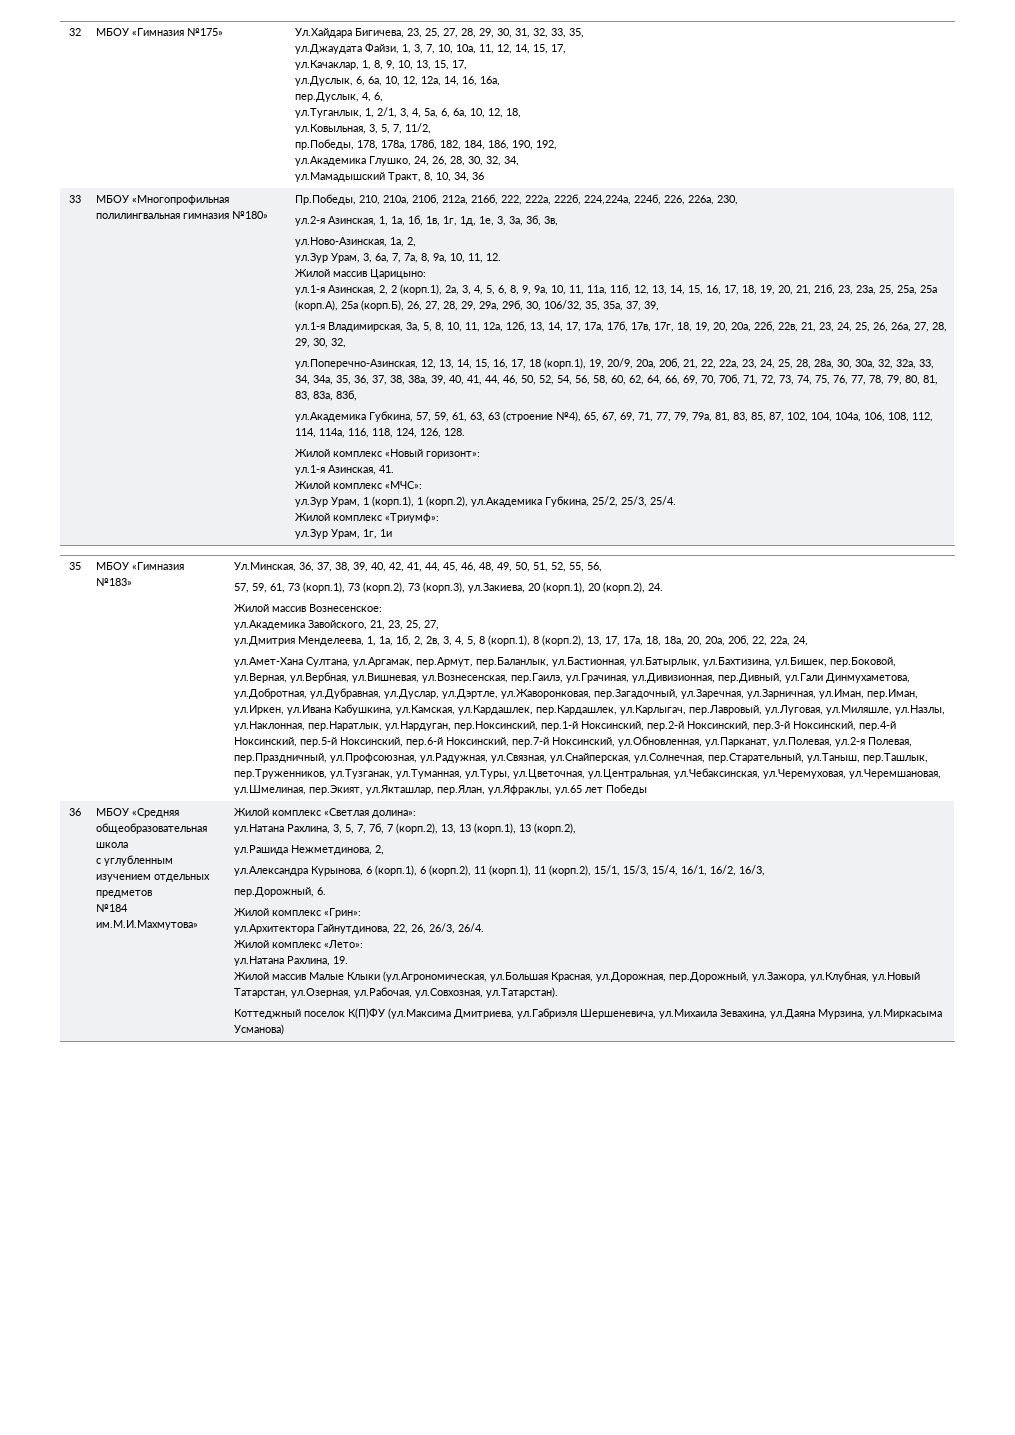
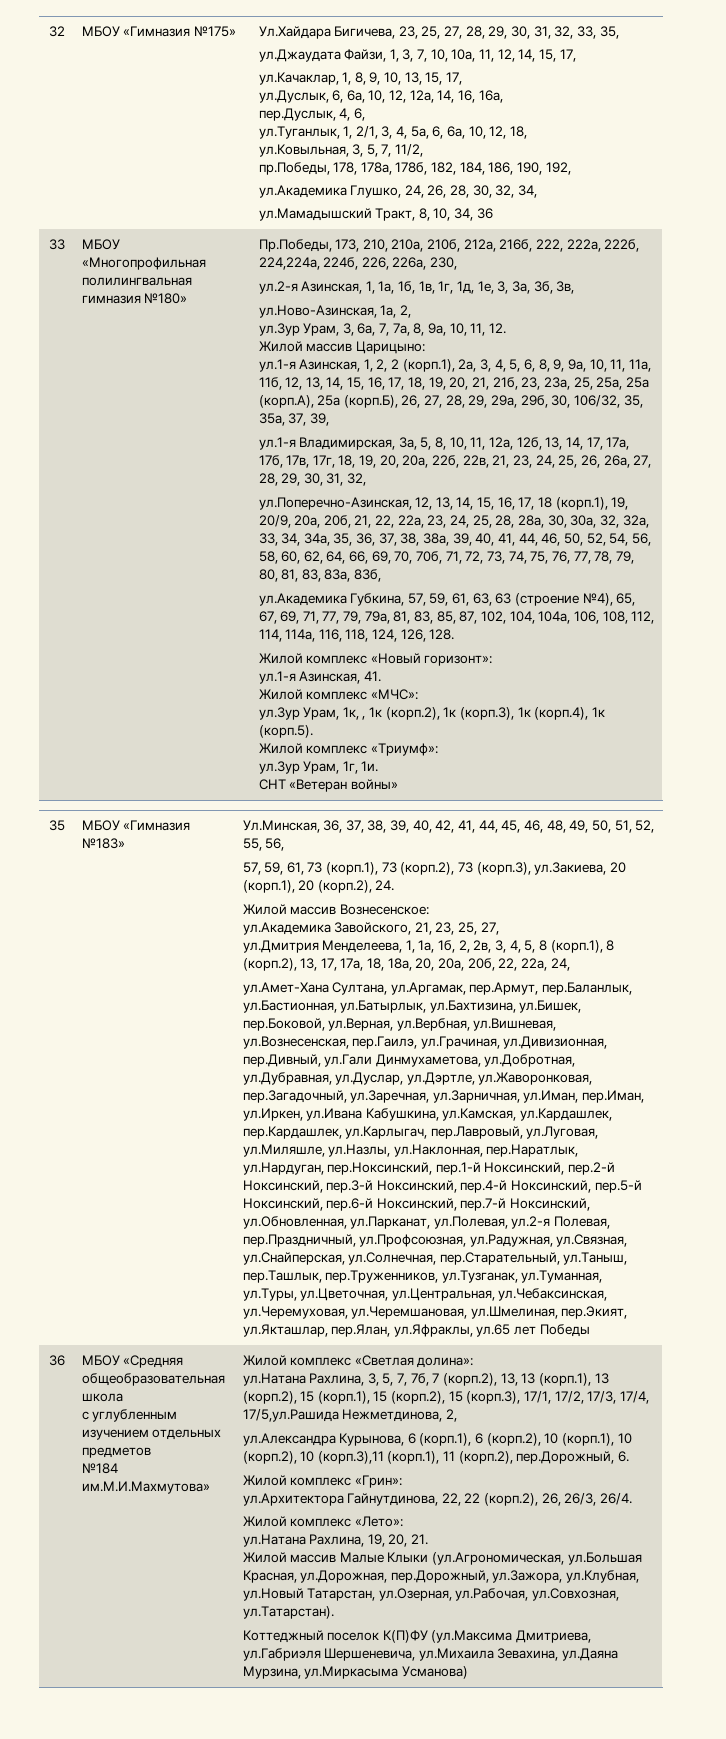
- Пр.Победы, 210, 210а, 210б, 212а, 216б, 222, 222а, 222б, 224,224а, 224б, 226, 226а, 230,
+ Пр.Победы, 173, 210, 210а, 210б, 212а, 216б, 222, 222а, 222б, 224,224а, 224б, 226, 226а, 230,
- ул.1-я Азинская, 2, 2 (корп.1), 2а, 3, 4, 5, 6, 8, 9, 9а, 10, 11, 11а, 11б, 12, 13, 14, 15, 16, 17, 18, 19, 20, 21, 21б, 23, 23а, 25, 25а, 25а (корп.А), 25а (корп.Б), 26, 27, 28, 29, 29а, 29б, 30, 106/32, 35, 35а, 37, 39,
+ ул.1-я Азинская, 1, 2, 2 (корп.1), 2а, 3, 4, 5, 6, 8, 9, 9а, 10, 11, 11а, 11б, 12, 13, 14, 15, 16, 17, 18, 19, 20, 21, 21б, 23, 23а, 25, 25а, 25а (корп.А), 25а (корп.Б), 26, 27, 28, 29, 29а, 29б, 30, 106/32, 35, 35а, 37, 39,
- ул.1-я Владимирская, 3а, 5, 8, 10, 11, 12а, 12б, 13, 14, 17, 17а, 17б, 17в, 17г, 18, 19, 20, 20а, 22б, 22в, 21, 23, 24, 25, 26, 26а, 27, 28, 29, 30, 32,
+ ул.1-я Владимирская, 3а, 5, 8, 10, 11, 12а, 12б, 13, 14, 17, 17а, 17б, 17в, 17г, 18, 19, 20, 20а, 22б, 22в, 21, 23, 24, 25, 26, 26а, 27, 28, 29, 30, 31, 32,
- ул.Зур Урам, 1 (корп.1), 1 (корп.2), ул.Академика Губкина, 25/2, 25/3, 25/4.
+ ул.Зур Урам, 1к, , 1к (корп.2), 1к (корп.3), 1к (корп.4), 1к (корп.5).
- ул.Зур Урам, 1г, 1и
+ ул.Зур Урам, 1г, 1и.
+ СНТ «Ветеран войны»
- ул.Натана Рахлина, 3, 5, 7, 7б, 7 (корп.2), 13, 13 (корп.1), 13 (корп.2),
- ул.Рашида Нежметдинова, 2,
+ ул.Натана Рахлина, 3, 5, 7, 7б, 7 (корп.2), 13, 13 (корп.1), 13 (корп.2), 15 (корп.1), 15 (корп.2), 15 (корп.3), 17/1, 17/2, 17/3, 17/4, 17/5,ул.Рашида Нежметдинова, 2,
- ул.Александра Курынова, 6 (корп.1), 6 (корп.2), 11 (корп.1), 11 (корп.2), 15/1, 15/3, 15/4, 16/1, 16/2, 16/3,
- пер.Дорожный, 6.
+ ул.Александра Курынова, 6 (корп.1), 6 (корп.2), 10 (корп.1), 10 (корп.2), 10 (корп.3),11 (корп.1), 11 (корп.2), пер.Дорожный, 6.
- ул.Архитектора Гайнутдинова, 22, 26, 26/3, 26/4.
+ ул.Архитектора Гайнутдинова, 22, 22 (корп.2), 26, 26/3, 26/4.
- ул.Натана Рахлина, 19.
+ ул.Натана Рахлина, 19, 20, 21.

